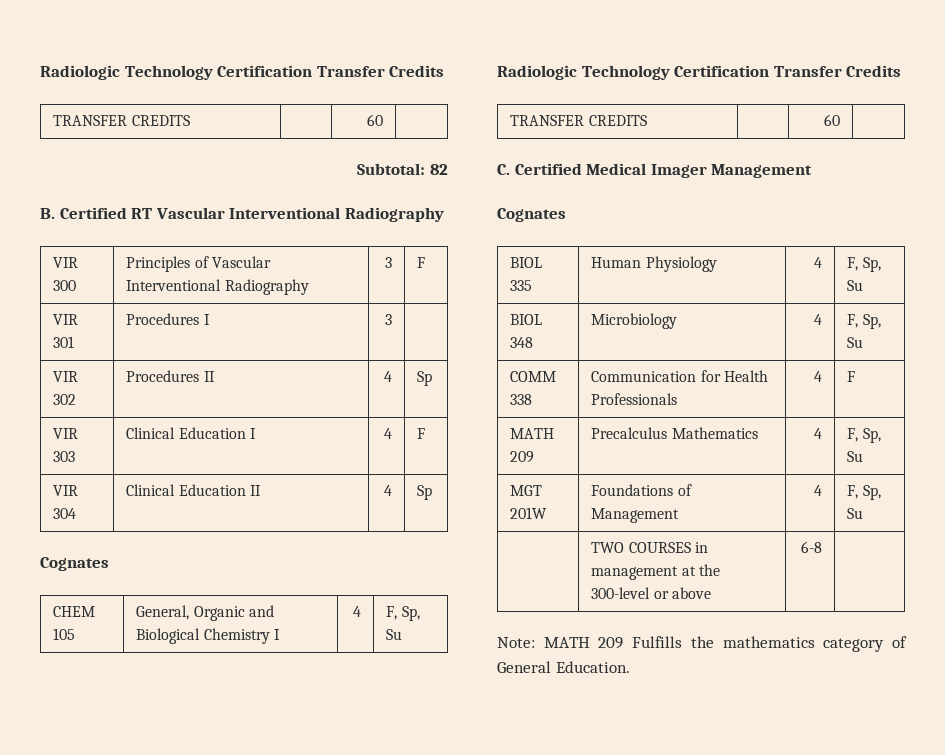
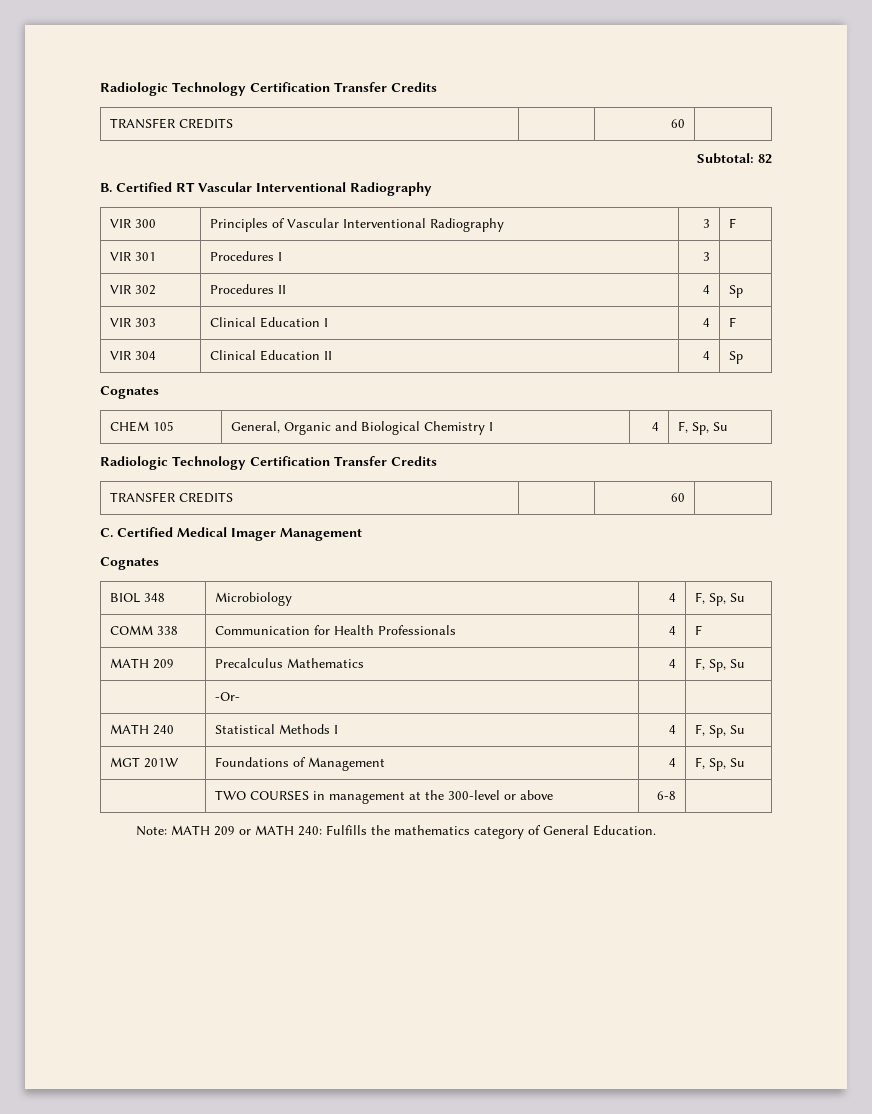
- BIOL 335 | Human Physiology | 4 | F, Sp, Su
+ | -Or- | |
+ MATH 240 | Statistical Methods I | 4 | F, Sp, Su
- Note: MATH 209 Fulfills the mathematics category of General Education.
+ Note: MATH 209 or MATH 240: Fulfills the mathematics category of General Education.

